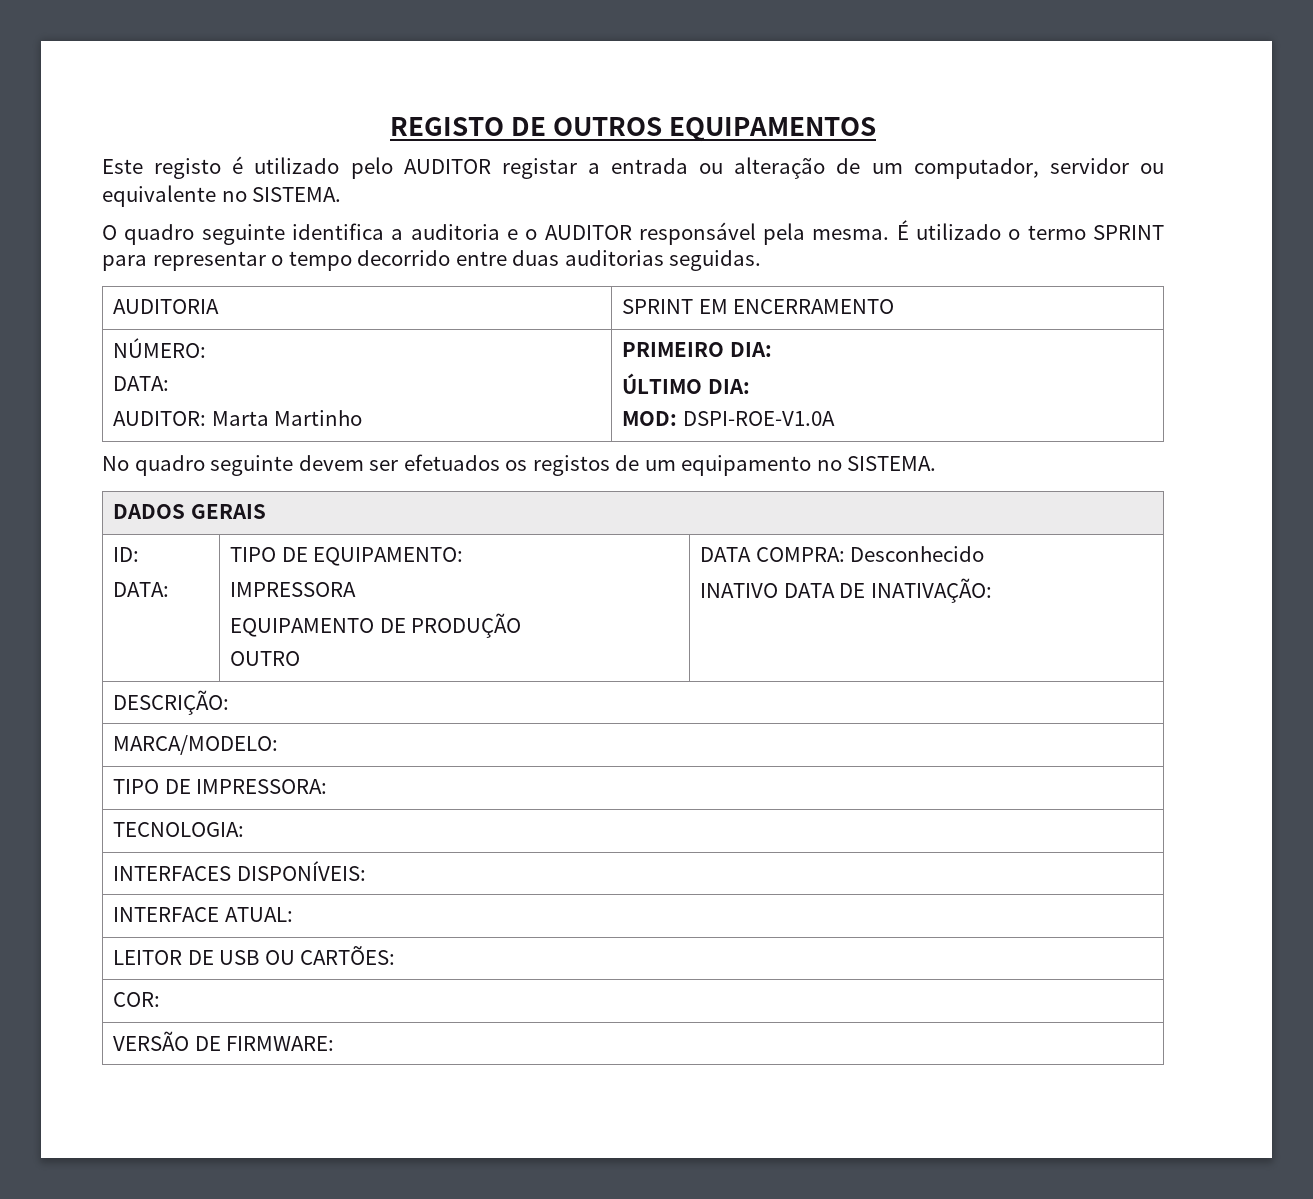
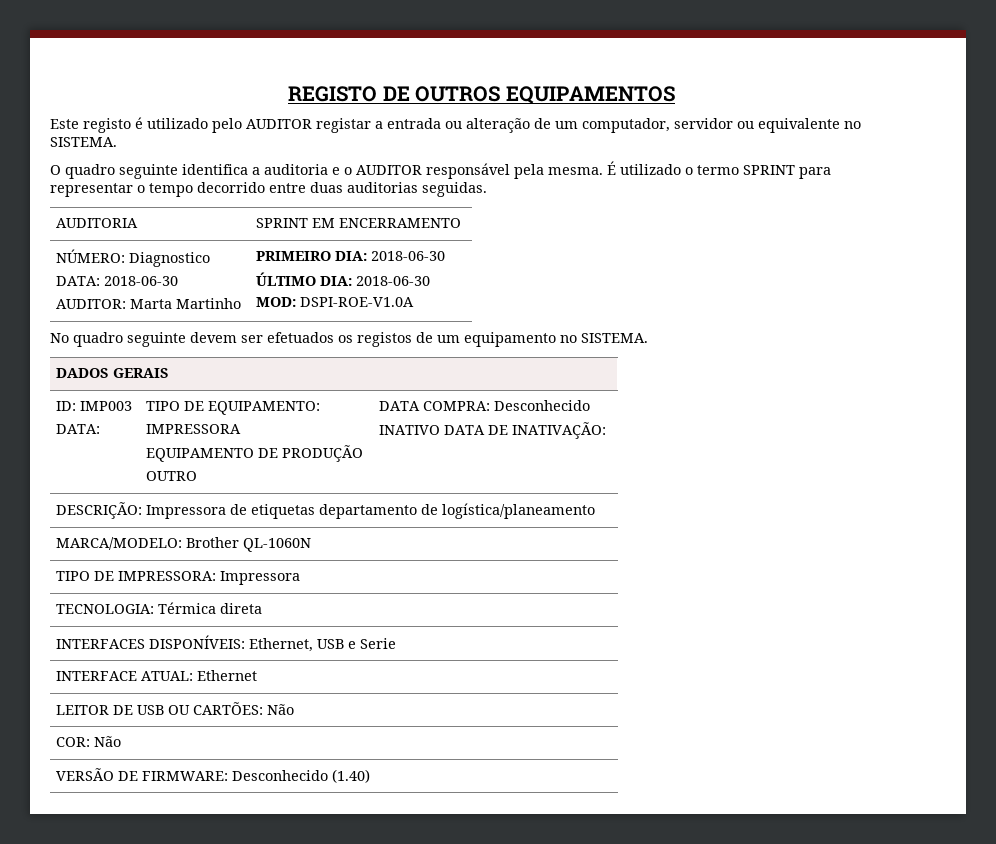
- NÚMERO:
- DATA:
- AUDITOR: Marta Martinho | PRIMEIRO DIA:
- ÚLTIMO DIA:
+ NÚMERO: Diagnostico
+ DATA: 2018-06-30
+ AUDITOR: Marta Martinho | PRIMEIRO DIA: 2018-06-30
+ ÚLTIMO DIA: 2018-06-30
- ID:
+ ID: IMP003
- DESCRIÇÃO:
+ DESCRIÇÃO: Impressora de etiquetas departamento de logística/planeamento
- MARCA/MODELO:
+ MARCA/MODELO: Brother QL-1060N
- TIPO DE IMPRESSORA:
+ TIPO DE IMPRESSORA: Impressora
- TECNOLOGIA:
+ TECNOLOGIA: Térmica direta
- INTERFACES DISPONÍVEIS:
+ INTERFACES DISPONÍVEIS: Ethernet, USB e Serie
- INTERFACE ATUAL:
+ INTERFACE ATUAL: Ethernet
- LEITOR DE USB OU CARTÕES:
+ LEITOR DE USB OU CARTÕES: Não
- COR:
+ COR: Não
- VERSÃO DE FIRMWARE:
+ VERSÃO DE FIRMWARE: Desconhecido (1.40)

